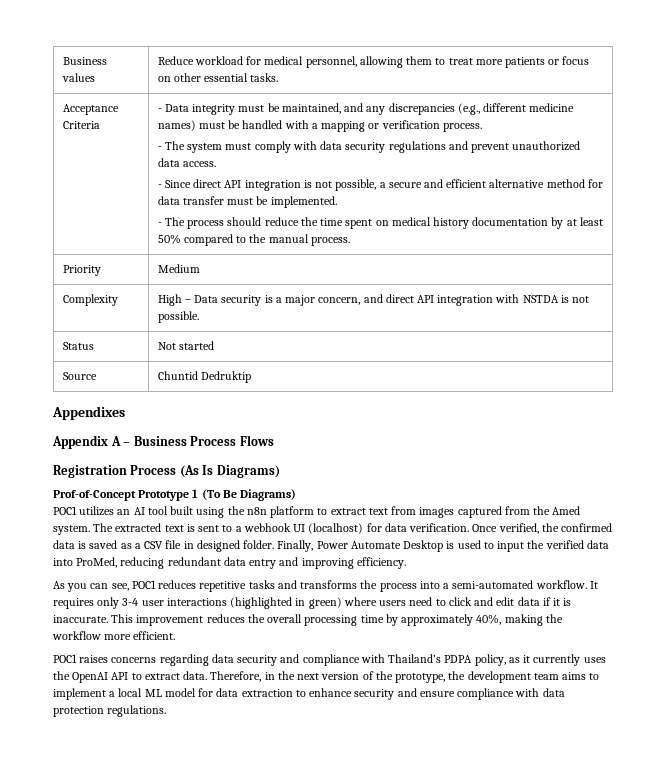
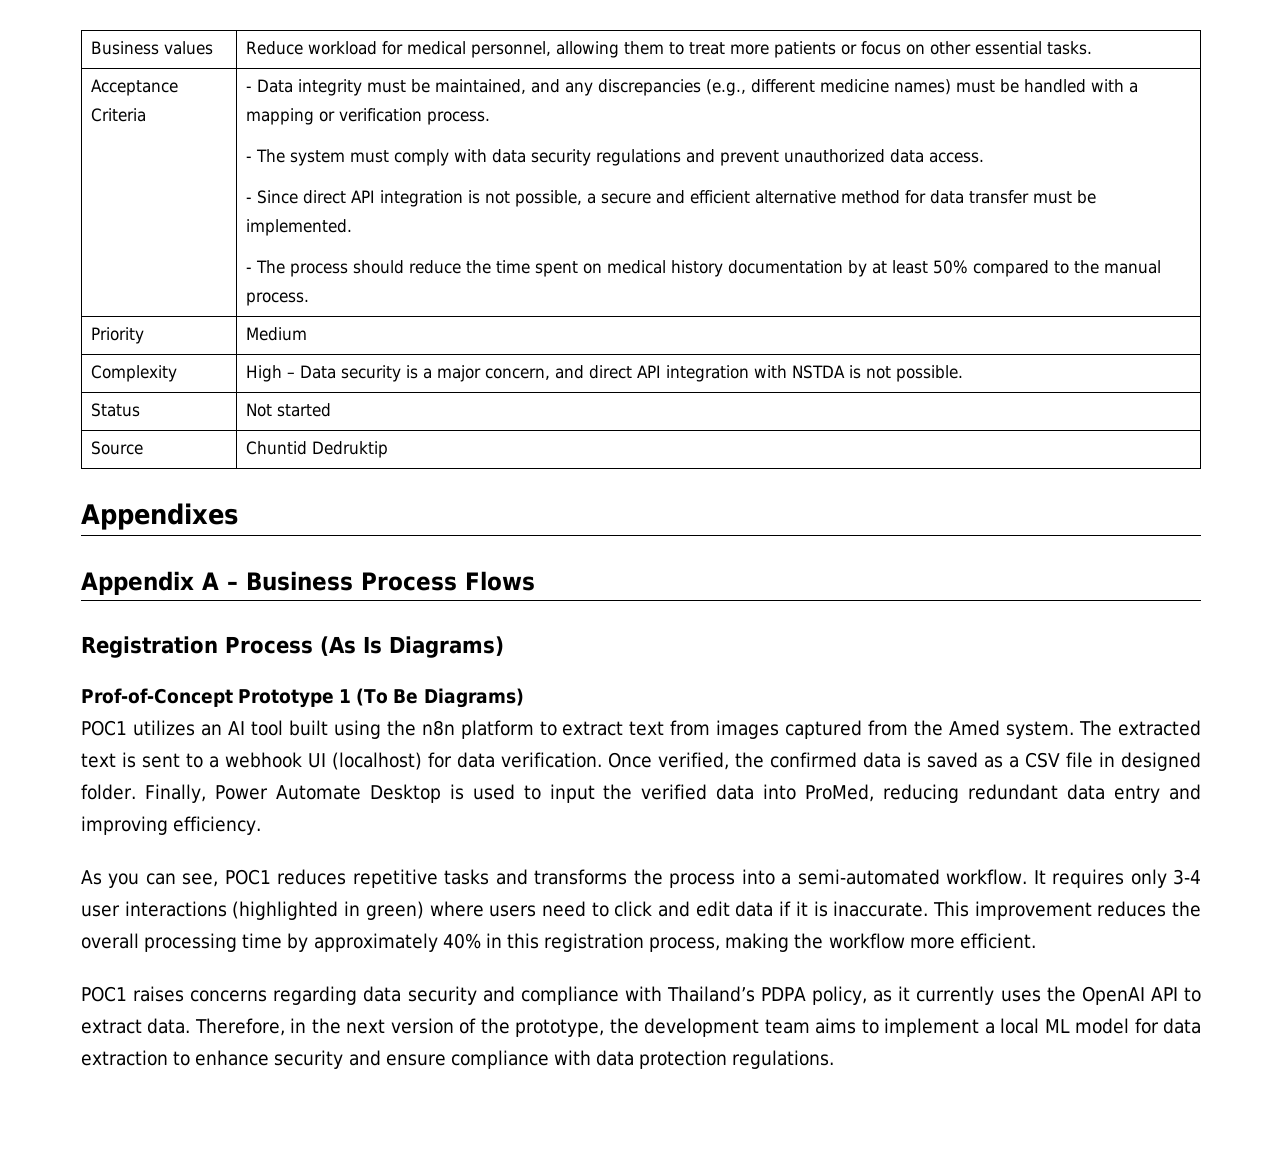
- This improvement reduces the overall processing time by approximately 40%, making the workflow more efficient.
+ This improvement reduces the overall processing time by approximately 40% in this registration process, making the workflow more efficient.

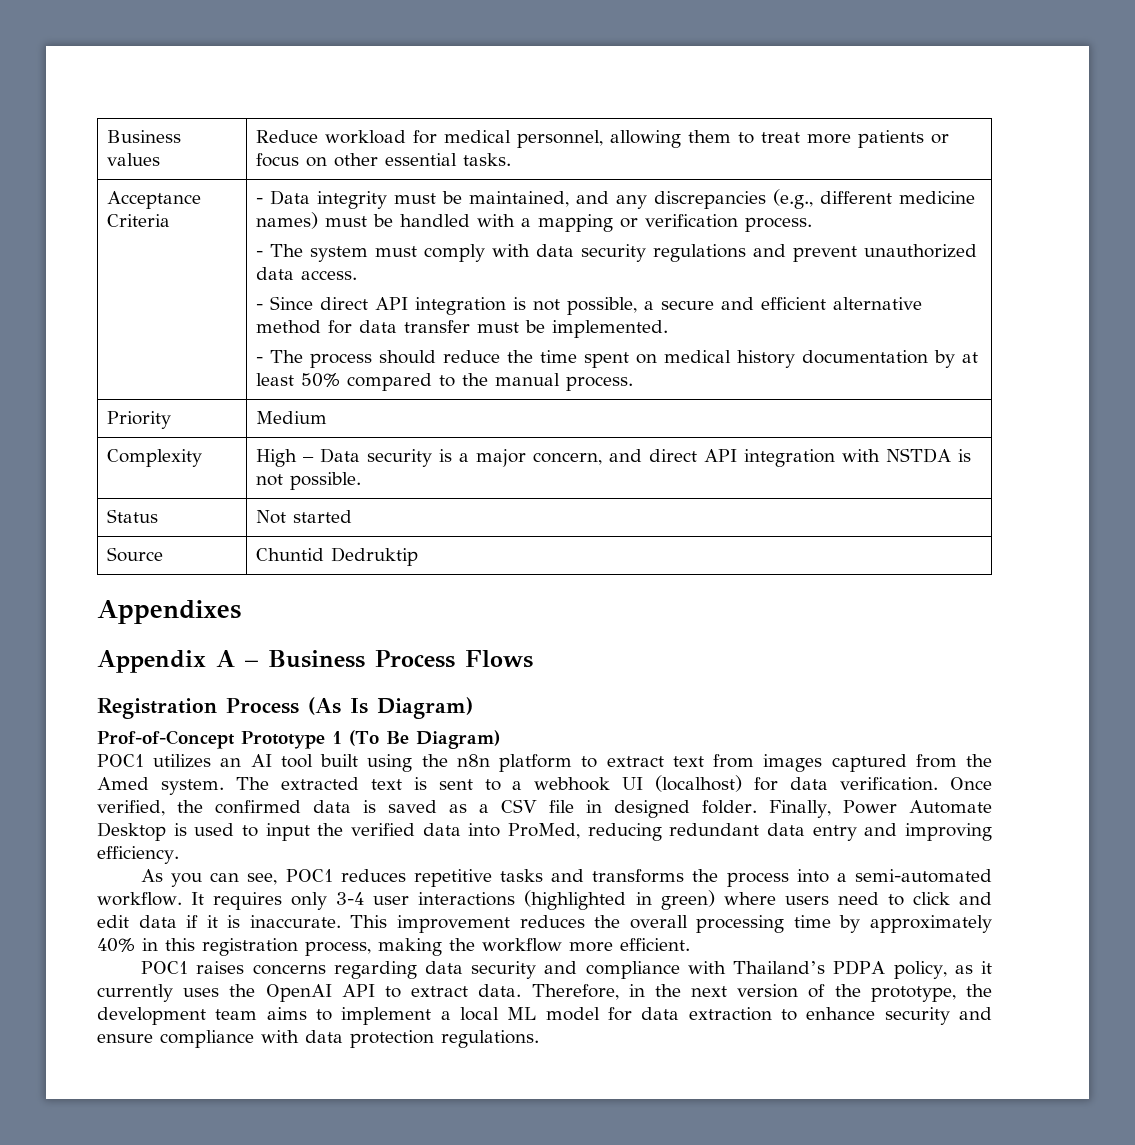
- Registration Process (As Is Diagrams)
+ Registration Process (As Is Diagram)
- Prof-of-Concept Prototype 1 (To Be Diagrams)
+ Prof-of-Concept Prototype 1 (To Be Diagram)

